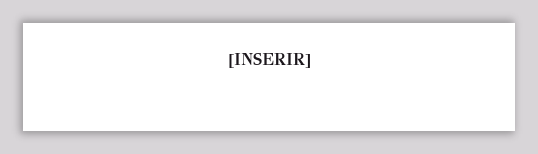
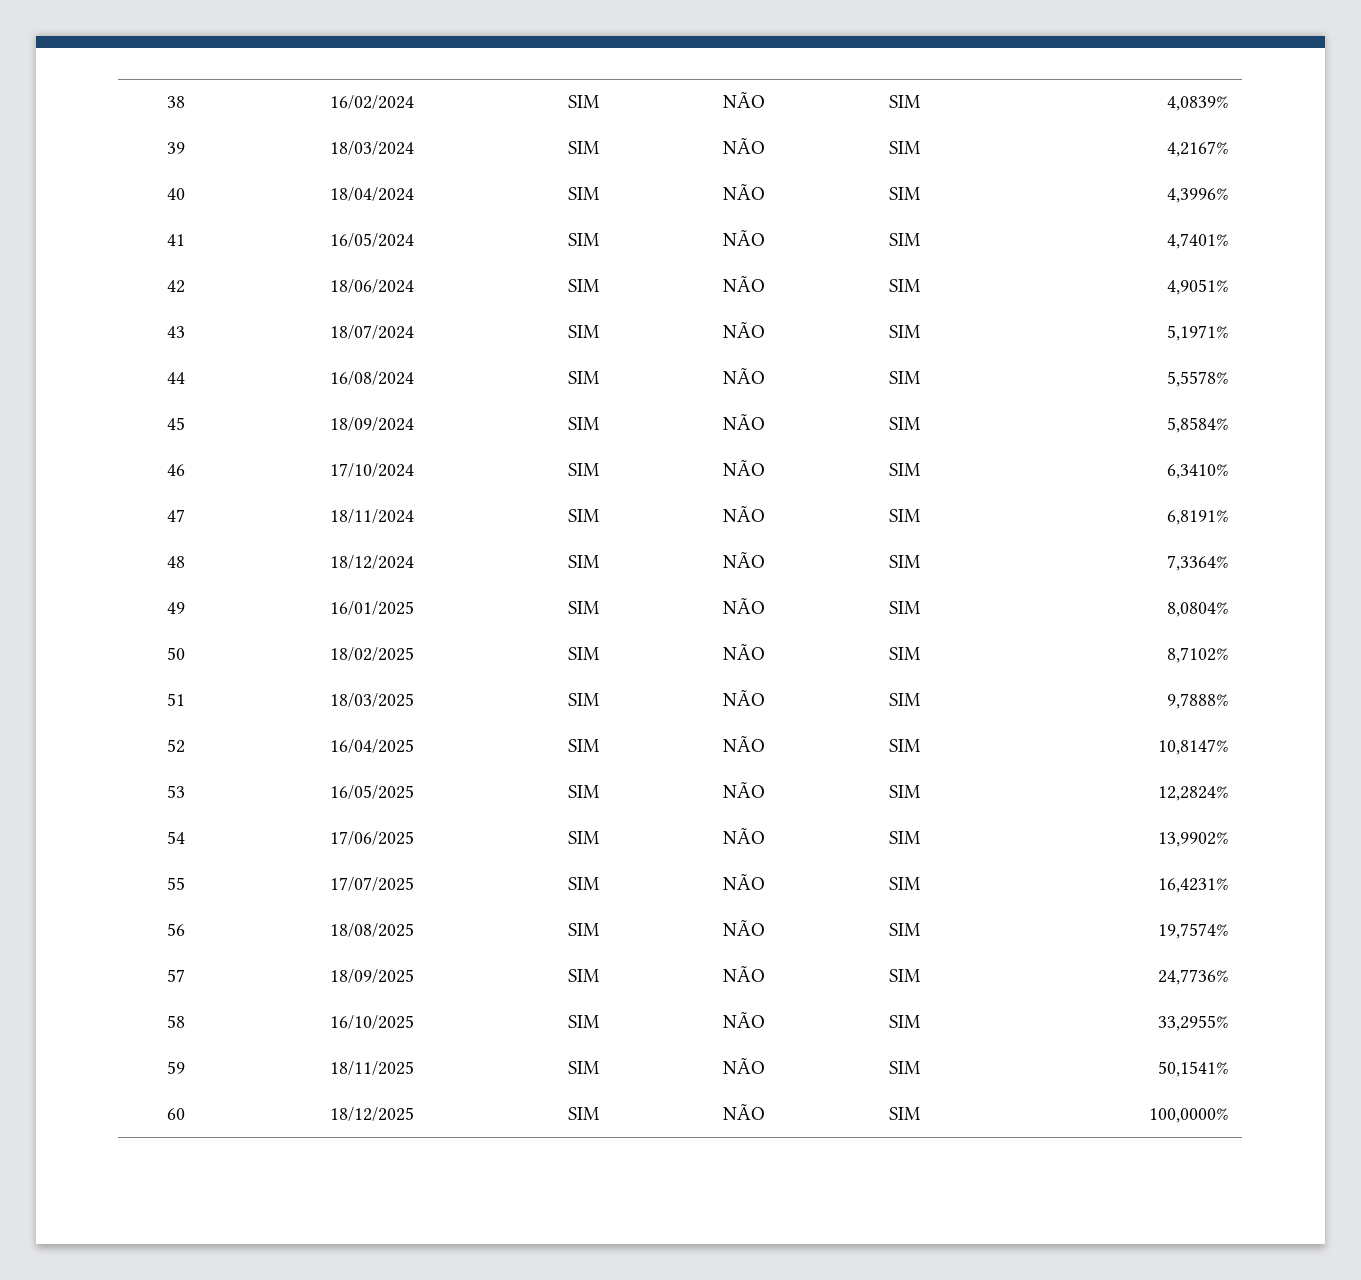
- [INSERIR]
+ 38 | 16/02/2024 | SIM | NÃO | SIM | 4,0839%
+ 39 | 18/03/2024 | SIM | NÃO | SIM | 4,2167%
+ 40 | 18/04/2024 | SIM | NÃO | SIM | 4,3996%
+ 41 | 16/05/2024 | SIM | NÃO | SIM | 4,7401%
+ 42 | 18/06/2024 | SIM | NÃO | SIM | 4,9051%
+ 43 | 18/07/2024 | SIM | NÃO | SIM | 5,1971%
+ 44 | 16/08/2024 | SIM | NÃO | SIM | 5,5578%
+ 45 | 18/09/2024 | SIM | NÃO | SIM | 5,8584%
+ 46 | 17/10/2024 | SIM | NÃO | SIM | 6,3410%
+ 47 | 18/11/2024 | SIM | NÃO | SIM | 6,8191%
+ 48 | 18/12/2024 | SIM | NÃO | SIM | 7,3364%
+ 49 | 16/01/2025 | SIM | NÃO | SIM | 8,0804%
+ 50 | 18/02/2025 | SIM | NÃO | SIM | 8,7102%
+ 51 | 18/03/2025 | SIM | NÃO | SIM | 9,7888%
+ 52 | 16/04/2025 | SIM | NÃO | SIM | 10,8147%
+ 53 | 16/05/2025 | SIM | NÃO | SIM | 12,2824%
+ 54 | 17/06/2025 | SIM | NÃO | SIM | 13,9902%
+ 55 | 17/07/2025 | SIM | NÃO | SIM | 16,4231%
+ 56 | 18/08/2025 | SIM | NÃO | SIM | 19,7574%
+ 57 | 18/09/2025 | SIM | NÃO | SIM | 24,7736%
+ 58 | 16/10/2025 | SIM | NÃO | SIM | 33,2955%
+ 59 | 18/11/2025 | SIM | NÃO | SIM | 50,1541%
+ 60 | 18/12/2025 | SIM | NÃO | SIM | 100,0000%

